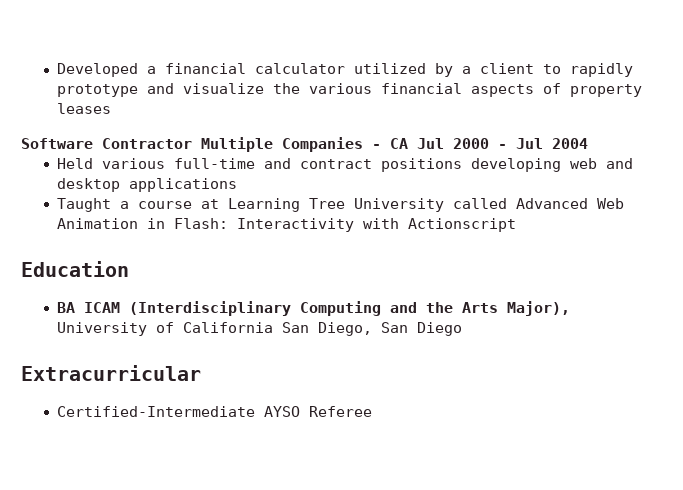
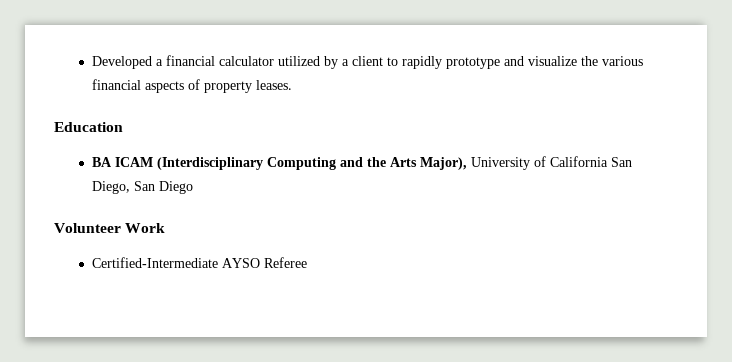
- Developed a financial calculator utilized by a client to rapidly prototype and visualize the various financial aspects of property leases
- Software Contractor Multiple Companies - CA Jul 2000 - Jul 2004
- Held various full-time and contract positions developing web and desktop applications
- Taught a course at Learning Tree University called Advanced Web Animation in Flash: Interactivity with Actionscript
+ Developed a financial calculator utilized by a client to rapidly prototype and visualize the various financial aspects of property leases.
- Extracurricular
+ Volunteer Work

